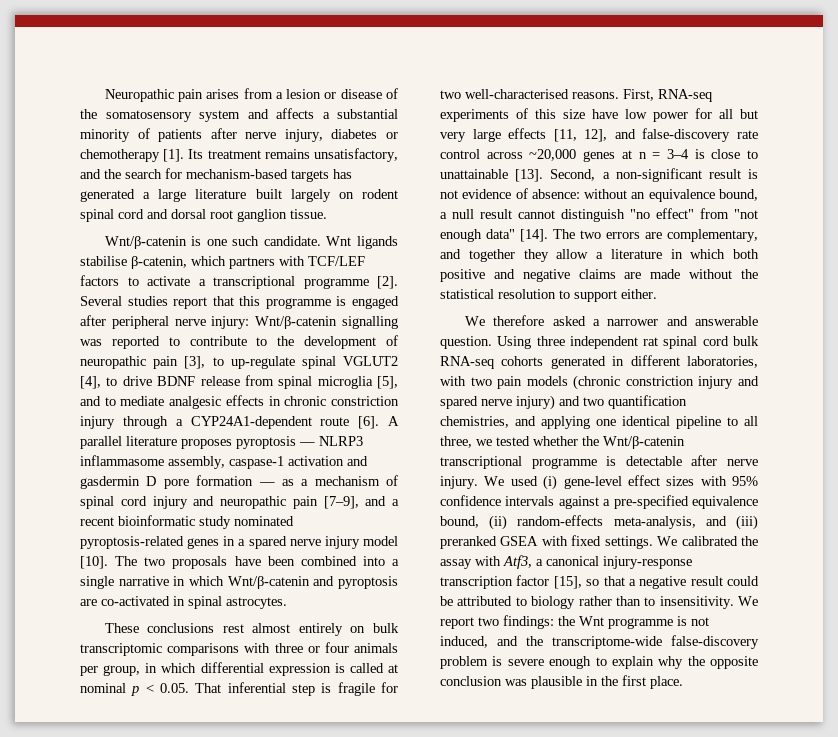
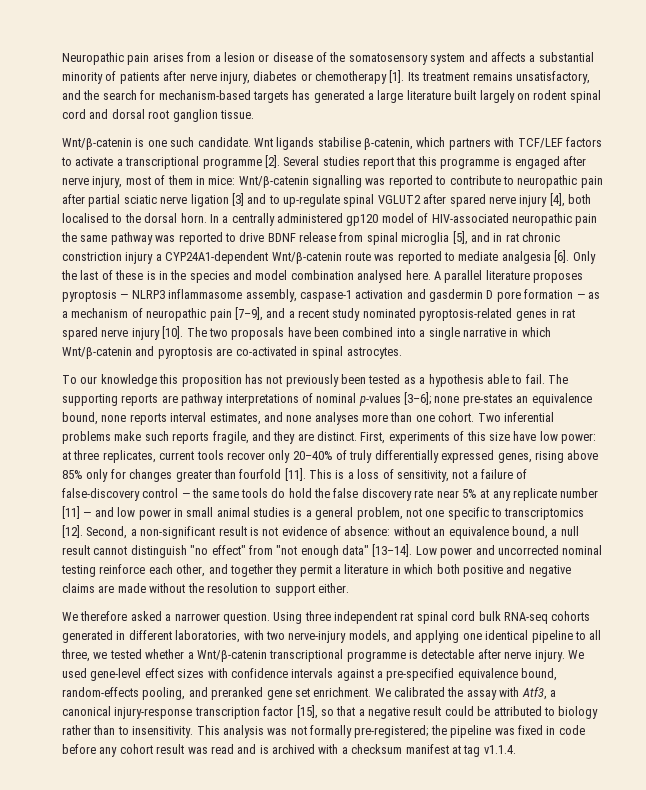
- Several studies report that this programme is engaged after peripheral nerve injury: Wnt/β-catenin signalling was reported to contribute to the development of neuropathic pain [3], to up-regulate spinal VGLUT2 [4], to drive BDNF release from spinal microglia [5], and to mediate analgesic effects in chronic constriction injury through a CYP24A1-dependent route [6].
+ Several studies report that this programme is engaged after nerve injury, most of them in mice: Wnt/β-catenin signalling was reported to contribute to neuropathic pain after partial sciatic nerve ligation [3] and to up-regulate spinal VGLUT2 after spared nerve injury [4], both localised to the dorsal horn. In a centrally administered gp120 model of HIV-associated neuropathic pain the same pathway was reported to drive BDNF release from spinal microglia [5], and in rat chronic constriction injury a CYP24A1-dependent Wnt/β-catenin route was reported to mediate analgesia [6]. Only the last of these is in the species and model combination analysed here.
- A parallel literature proposes pyroptosis — NLRP3 inflammasome assembly, caspase-1 activation and gasdermin D pore formation — as a mechanism of spinal cord injury and neuropathic pain [7–9], and a recent bioinformatic study nominated pyroptosis-related genes in a spared nerve injury model [10].
+ A parallel literature proposes pyroptosis — NLRP3 inflammasome assembly, caspase-1 activation and gasdermin D pore formation — as a mechanism of neuropathic pain [7–9], and a recent study nominated pyroptosis-related genes in rat spared nerve injury [10].
- These conclusions rest almost entirely on bulk transcriptomic comparisons with three or four animals per group, in which differential expression is called at nominal p < 0.05. That inferential step is fragile for two well-characterised reasons. First, RNA-seq experiments of this size have low power for all but very large effects [11, 12], and false-discovery rate control across ~20,000 genes at n = 3–4 is close to unattainable [13].
+ To our knowledge this proposition has not previously been tested as a hypothesis able to fail. The supporting reports are pathway interpretations of nominal p-values [3–6]; none pre-states an equivalence bound, none reports interval estimates, and none analyses more than one cohort. Two inferential problems make such reports fragile, and they are distinct. First, experiments of this size have low power: at three replicates, current tools recover only 20–40% of truly differentially expressed genes, rising above 85% only for changes greater than fourfold [11]. This is a loss of sensitivity, not a failure of false-discovery control — the same tools do hold the false discovery rate near 5% at any replicate number [11] — and low power in small animal studies is a general problem, not one specific to transcriptomics [12].
- Second, a non-significant result is not evidence of absence: without an equivalence bound, a null result cannot distinguish "no effect" from "not enough data" [14]. The two errors are complementary, and together they allow a literature in which both positive and negative claims are made without the statistical resolution to support either.
+ Second, a non-significant result is not evidence of absence: without an equivalence bound, a null result cannot distinguish "no effect" from "not enough data" [13–14]. Low power and uncorrected nominal testing reinforce each other, and together they permit a literature in which both positive and negative claims are made without the resolution to support either.
- We therefore asked a narrower and answerable question.
+ We therefore asked a narrower question.
- Using three independent rat spinal cord bulk RNA-seq cohorts generated in different laboratories, with two pain models (chronic constriction injury and spared nerve injury) and two quantification chemistries, and applying one identical pipeline to all three, we tested whether the Wnt/β-catenin transcriptional programme is detectable after nerve injury.
+ Using three independent rat spinal cord bulk RNA-seq cohorts generated in different laboratories, with two nerve-injury models, and applying one identical pipeline to all three, we tested whether a Wnt/β-catenin transcriptional programme is detectable after nerve injury.
- We used (i) gene-level effect sizes with 95% confidence intervals against a pre-specified equivalence bound, (ii) random-effects meta-analysis, and (iii) preranked GSEA with fixed settings.
+ We used gene-level effect sizes with confidence intervals against a pre-specified equivalence bound, random-effects pooling, and preranked gene set enrichment.
- We report two findings: the Wnt programme is not induced, and the transcriptome-wide false-discovery problem is severe enough to explain why the opposite conclusion was plausible in the first place.
+ This analysis was not formally pre-registered; the pipeline was fixed in code before any cohort result was read and is archived with a checksum manifest at tag v1.1.4.

